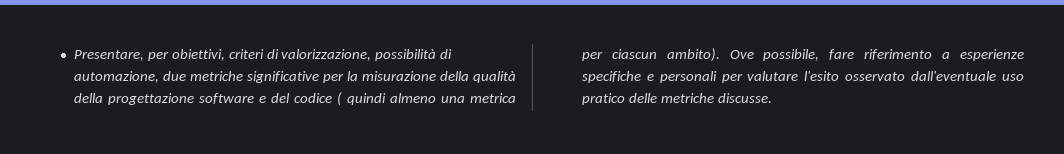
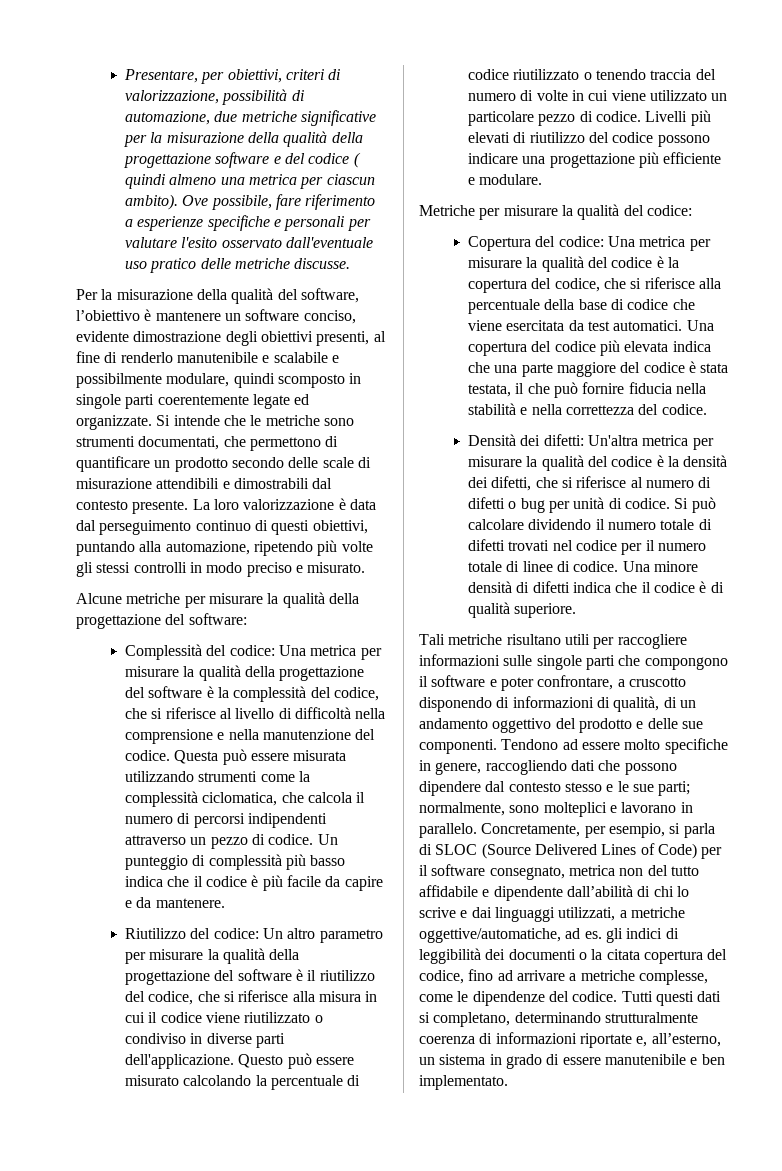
+ Per la misurazione della qualità del software, l’obiettivo è mantenere un software conciso, evidente dimostrazione degli obiettivi presenti, al fine di renderlo manutenibile e scalabile e possibilmente modulare, quindi scomposto in singole parti coerentemente legate ed organizzate. Si intende che le metriche sono strumenti documentati, che permettono di quantificare un prodotto secondo delle scale di misurazione attendibili e dimostrabili dal contesto presente. La loro valorizzazione è data dal perseguimento continuo di questi obiettivi, puntando alla automazione, ripetendo più volte gli stessi controlli in modo preciso e misurato.
+ Alcune metriche per misurare la qualità della progettazione del software:
+ Complessità del codice: Una metrica per misurare la qualità della progettazione del software è la complessità del codice, che si riferisce al livello di difficoltà nella comprensione e nella manutenzione del codice. Questa può essere misurata utilizzando strumenti come la complessità ciclomatica, che calcola il numero di percorsi indipendenti attraverso un pezzo di codice. Un punteggio di complessità più basso indica che il codice è più facile da capire e da mantenere.
+ Riutilizzo del codice: Un altro parametro per misurare la qualità della progettazione del software è il riutilizzo del codice, che si riferisce alla misura in cui il codice viene riutilizzato o condiviso in diverse parti dell'applicazione. Questo può essere misurato calcolando la percentuale di codice riutilizzato o tenendo traccia del numero di volte in cui viene utilizzato un particolare pezzo di codice. Livelli più elevati di riutilizzo del codice possono indicare una progettazione più efficiente e modulare.
+ Metriche per misurare la qualità del codice:
+ Copertura del codice: Una metrica per misurare la qualità del codice è la copertura del codice, che si riferisce alla percentuale della base di codice che viene esercitata da test automatici. Una copertura del codice più elevata indica che una parte maggiore del codice è stata testata, il che può fornire fiducia nella stabilità e nella correttezza del codice.
+ Densità dei difetti: Un'altra metrica per misurare la qualità del codice è la densità dei difetti, che si riferisce al numero di difetti o bug per unità di codice. Si può calcolare dividendo il numero totale di difetti trovati nel codice per il numero totale di linee di codice. Una minore densità di difetti indica che il codice è di qualità superiore.
+ Tali metriche risultano utili per raccogliere informazioni sulle singole parti che compongono il software e poter confrontare, a cruscotto disponendo di informazioni di qualità, di un andamento oggettivo del prodotto e delle sue componenti. Tendono ad essere molto specifiche in genere, raccogliendo dati che possono dipendere dal contesto stesso e le sue parti; normalmente, sono molteplici e lavorano in parallelo. Concretamente, per esempio, si parla di SLOC (Source Delivered Lines of Code) per il software consegnato, metrica non del tutto affidabile e dipendente dall’abilità di chi lo scrive e dai linguaggi utilizzati, a metriche oggettive/automatiche, ad es. gli indici di leggibilità dei documenti o la citata copertura del codice, fino ad arrivare a metriche complesse, come le dipendenze del codice. Tutti questi dati si completano, determinando strutturalmente coerenza di informazioni riportate e, all’esterno, un sistema in grado di essere manutenibile e ben implementato.

